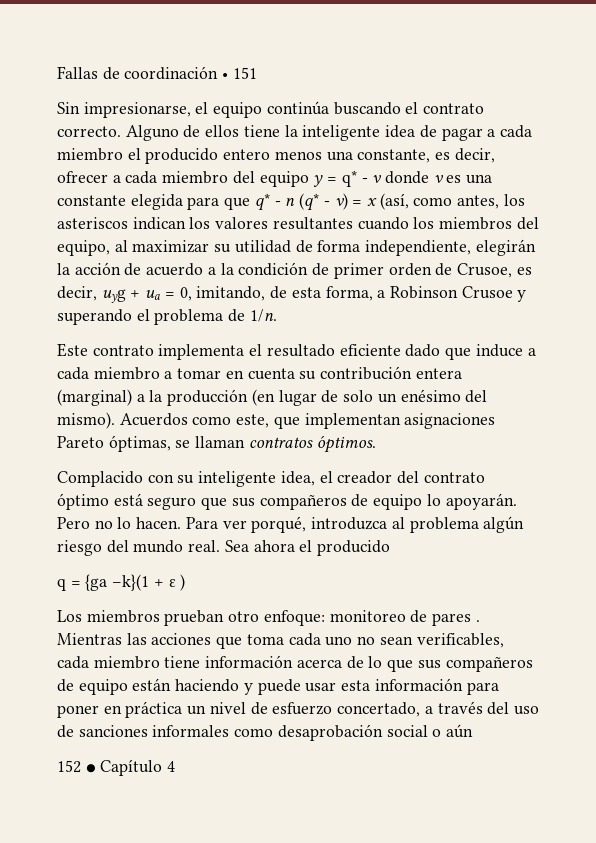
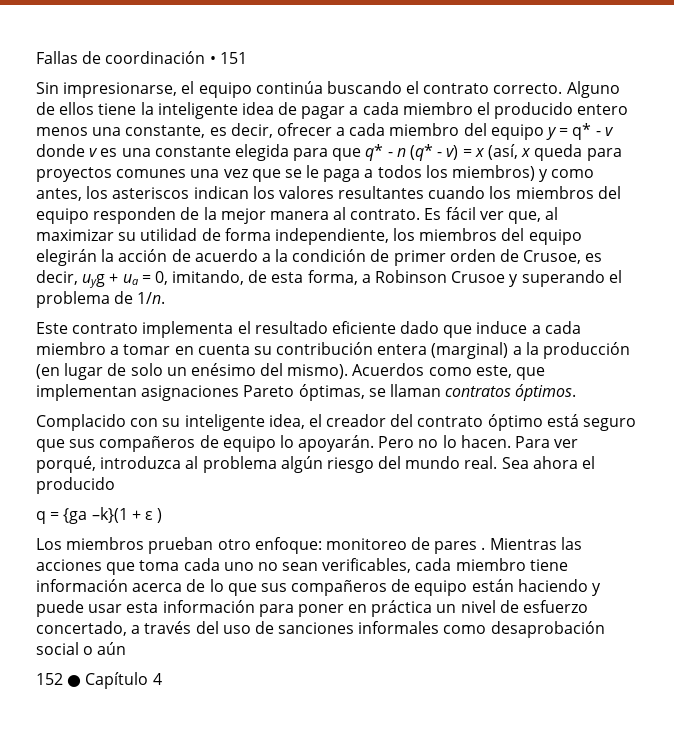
- Alguno de ellos tiene la inteligente idea de pagar a cada miembro el producido entero menos una constante, es decir, ofrecer a cada miembro del equipo y = q* - v donde v es una constante elegida para que q* - n (q* - v) = x (así, como antes, los asteriscos indican los valores resultantes cuando los miembros del equipo, al maximizar su utilidad de forma independiente, elegirán la acción de acuerdo a la condición de primer orden de Crusoe, es decir, uyg + ua = 0, imitando, de esta forma, a Robinson Crusoe y superando el problema de 1/n.
+ Alguno de ellos tiene la inteligente idea de pagar a cada miembro el producido entero menos una constante, es decir, ofrecer a cada miembro del equipo y = q* - v donde v es una constante elegida para que q* - n (q* - v) = x (así, x queda para proyectos comunes una vez que se le paga a todos los miembros) y como antes, los asteriscos indican los valores resultantes cuando los miembros del equipo responden de la mejor manera al contrato. Es fácil ver que, al maximizar su utilidad de forma independiente, los miembros del equipo elegirán la acción de acuerdo a la condición de primer orden de Crusoe, es decir, uyg + ua = 0, imitando, de esta forma, a Robinson Crusoe y superando el problema de 1/n.

